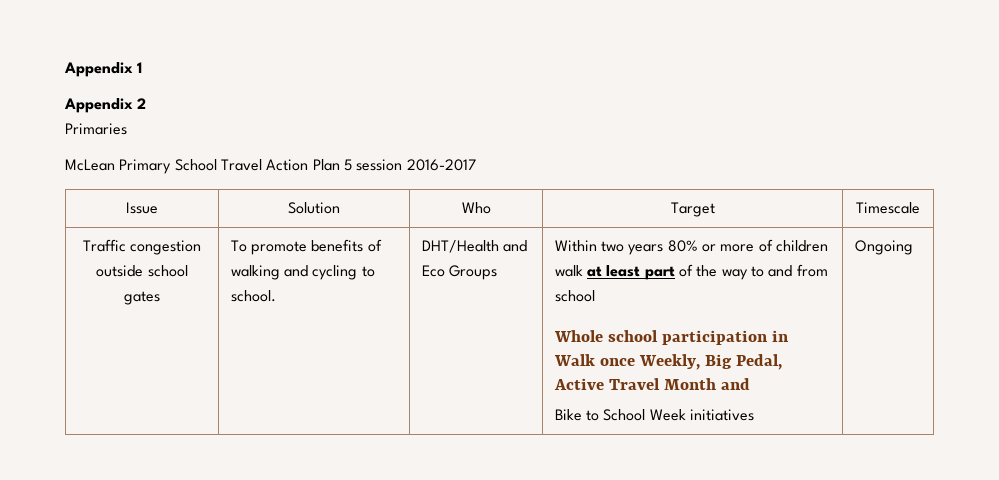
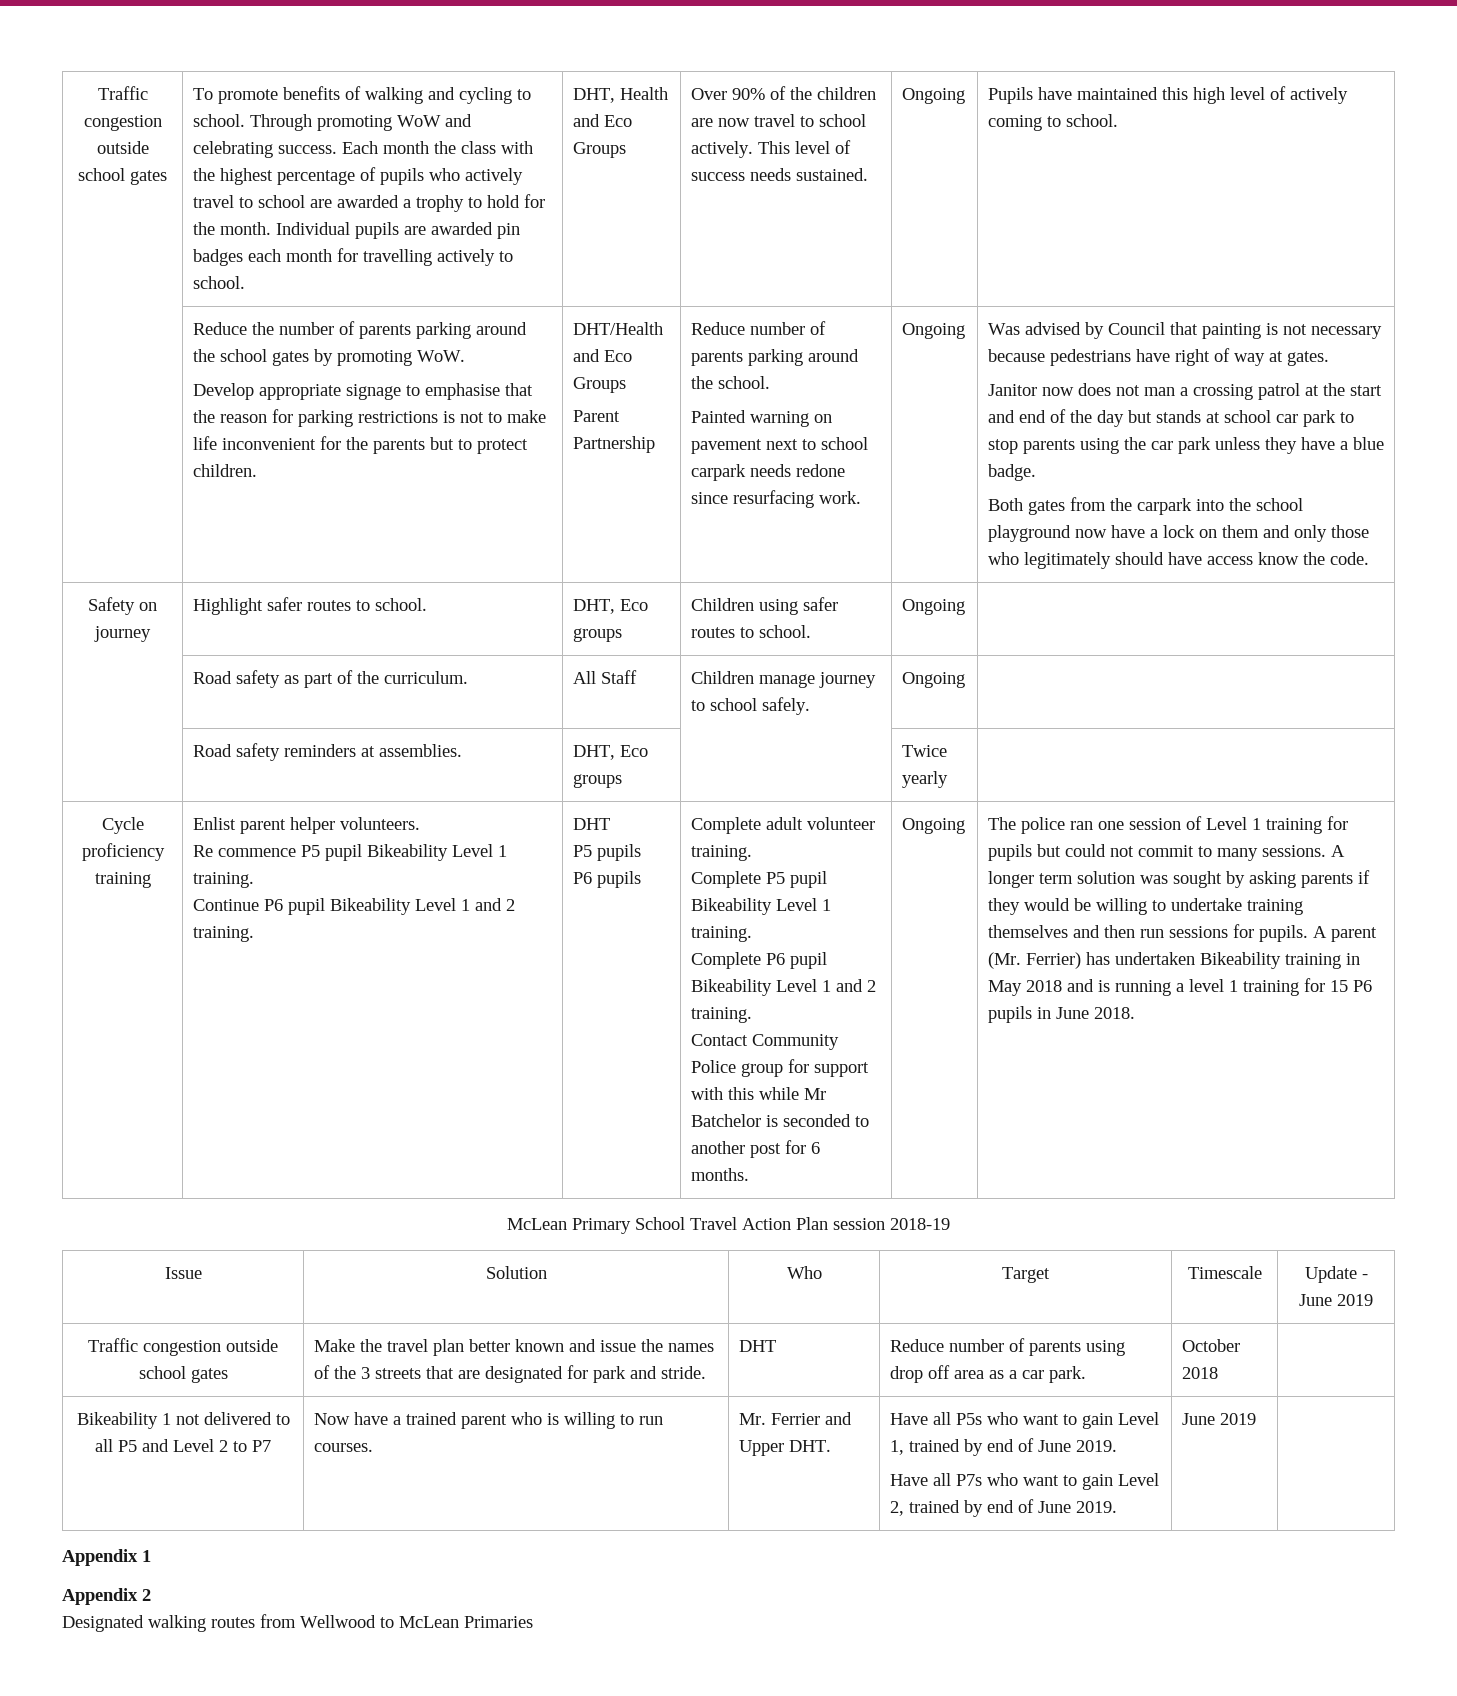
- Appendix 1
- Appendix 2
- Primaries
- McLean Primary School Travel Action Plan 5 session 2016-2017
- Issue | Solution | Who | Target | Timescale
- To promote benefits of walking and cycling to school. | DHT/Health and Eco Groups | Within two years 80% or more of children walk at least part of the way to and from school
- Whole school participation in Walk once Weekly, Big Pedal, Active Travel Month and
- Bike to School Week initiatives | Ongoing
+ To promote benefits of walking and cycling to school. Through promoting WoW and celebrating success. Each month the class with the highest percentage of pupils who actively travel to school are awarded a trophy to hold for the month. Individual pupils are awarded pin badges each month for travelling actively to school. | DHT, Health and Eco Groups | Over 90% of the children are now travel to school actively. This level of success needs sustained. | Ongoing | Pupils have maintained this high level of actively coming to school.
+ | Reduce the number of parents parking around the school gates by promoting WoW.
+ Develop appropriate signage to emphasise that the reason for parking restrictions is not to make life inconvenient for the parents but to protect children. | DHT/Health and Eco Groups
+ Parent Partnership | Reduce number of parents parking around the school.
+ Painted warning on pavement next to school carpark needs redone since resurfacing work. | Ongoing | Was advised by Council that painting is not necessary because pedestrians have right of way at gates.
+ Janitor now does not man a crossing patrol at the start and end of the day but stands at school car park to stop parents using the car park unless they have a blue badge.
+ Both gates from the carpark into the school playground now have a lock on them and only those who legitimately should have access know the code.
+ Safety on journey | Highlight safer routes to school. | DHT, Eco groups | Children using safer routes to school. | Ongoing |
+ | Road safety as part of the curriculum. | All Staff | Children manage journey to school safely. | Ongoing |
+ | Road safety reminders at assemblies. | DHT, Eco groups | | Twice yearly |
+ Cycle proficiency training | Enlist parent helper volunteers.
+ Re commence P5 pupil Bikeability Level 1 training.
+ Continue P6 pupil Bikeability Level 1 and 2 training. | DHT
+ P5 pupils
+ P6 pupils | Complete adult volunteer training.
+ Complete P5 pupil Bikeability Level 1 training.
+ Complete P6 pupil Bikeability Level 1 and 2 training.
+ Contact Community Police group for support with this while Mr Batchelor is seconded to another post for 6 months. | Ongoing | The police ran one session of Level 1 training for pupils but could not commit to many sessions. A longer term solution was sought by asking parents if they would be willing to undertake training themselves and then run sessions for pupils. A parent (Mr. Ferrier) has undertaken Bikeability training in May 2018 and is running a level 1 training for 15 P6 pupils in June 2018.
+ McLean Primary School Travel Action Plan session 2018-19
+ Issue | Solution | Who | Target | Timescale | Update - June 2019
+ Traffic congestion outside school gates | Make the travel plan better known and issue the names of the 3 streets that are designated for park and stride. | DHT | Reduce number of parents using drop off area as a car park. | October 2018 |
+ Bikeability 1 not delivered to all P5 and Level 2 to P7 | Now have a trained parent who is willing to run courses. | Mr. Ferrier and Upper DHT. | Have all P5s who want to gain Level 1, trained by end of June 2019.
+ Have all P7s who want to gain Level 2, trained by end of June 2019. | June 2019 |
+ Appendix 1
+ Appendix 2
+ Designated walking routes from Wellwood to McLean Primaries

